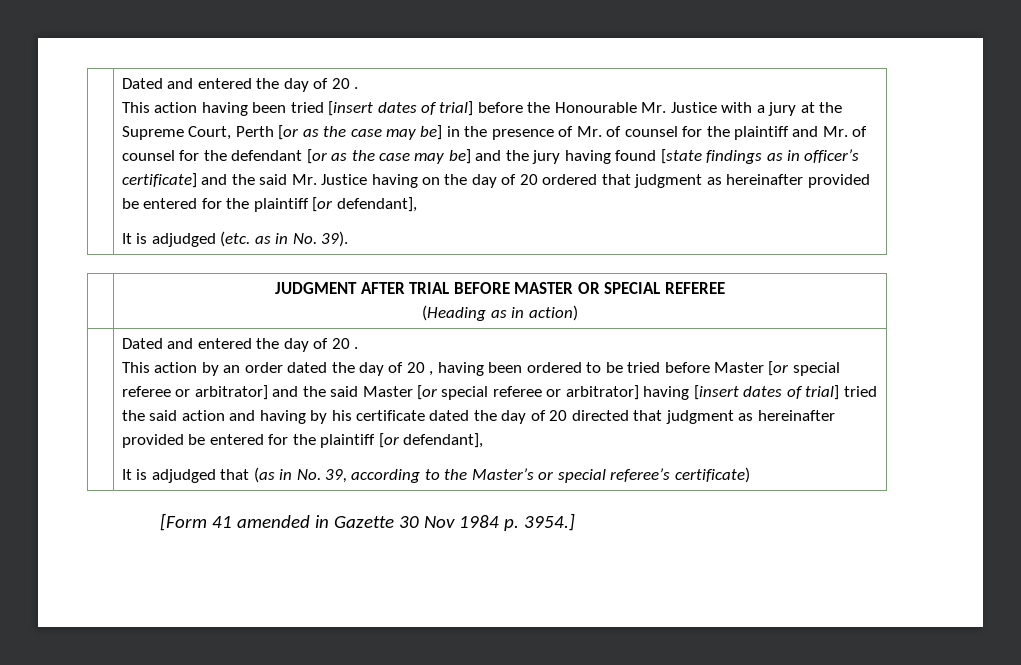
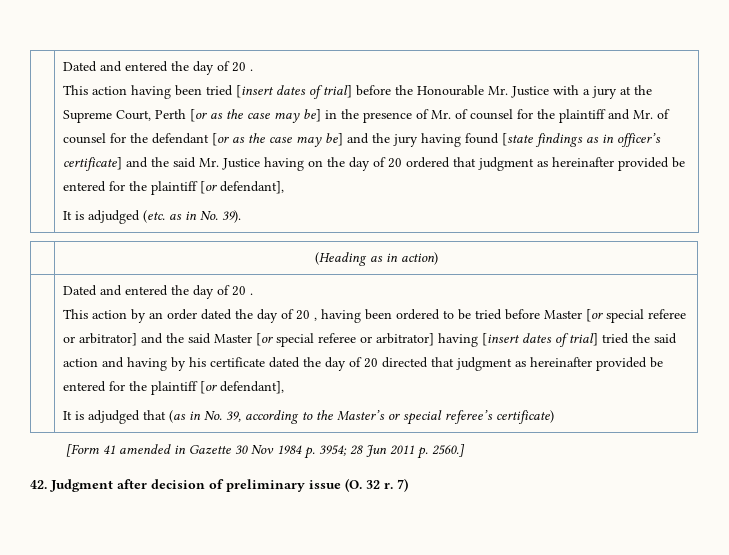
- | JUDGMENT AFTER TRIAL BEFORE MASTER OR SPECIAL REFEREE
- (Heading as in action)
+ | (Heading as in action)
- [Form 41 amended in Gazette 30 Nov 1984 p. 3954.]
+ [Form 41 amended in Gazette 30 Nov 1984 p. 3954; 28 Jun 2011 p. 2560.]
+ 42. Judgment after decision of preliminary issue (O. 32 r. 7)

